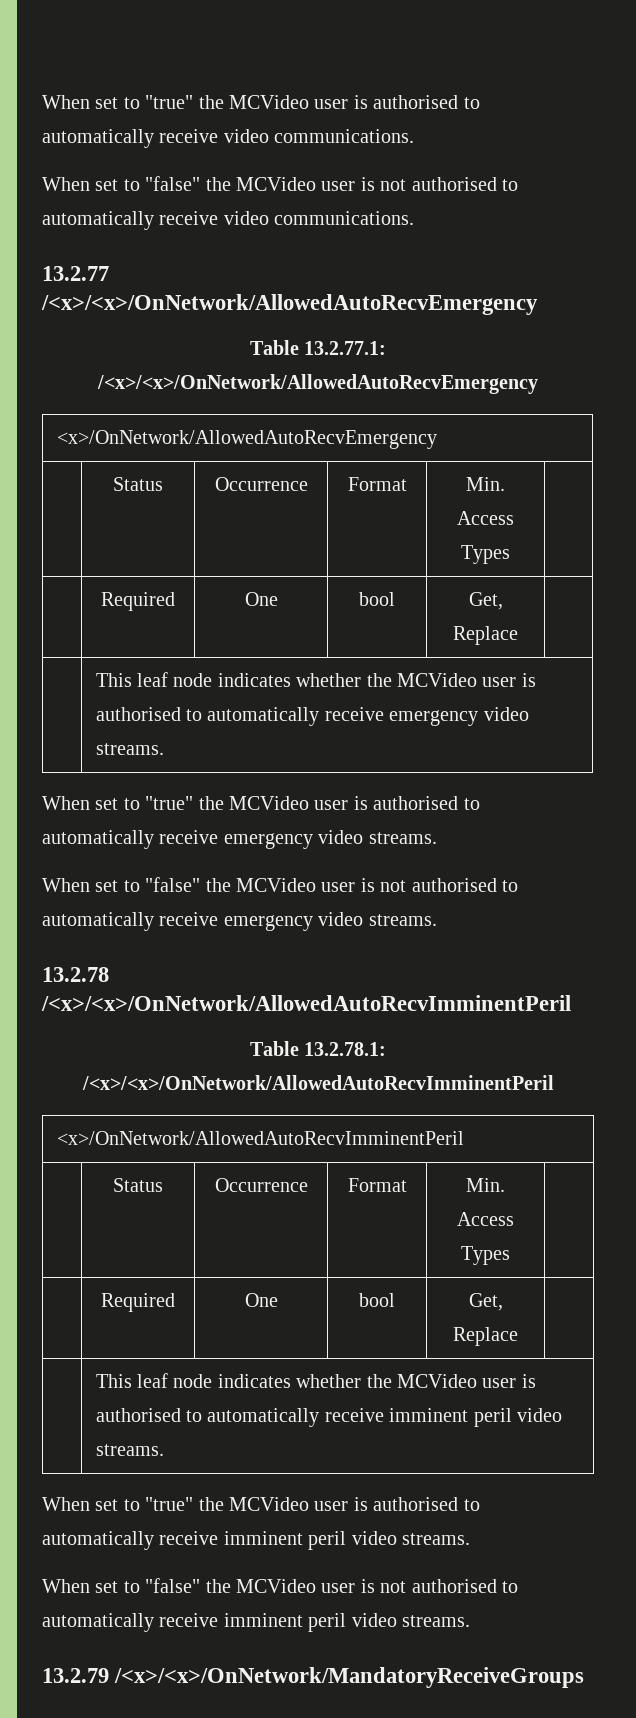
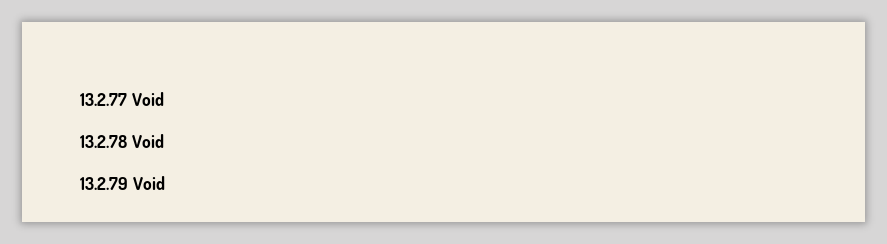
- When set to "true" the MCVideo user is authorised to automatically receive video communications.
- When set to "false" the MCVideo user is not authorised to automatically receive video communications.
- 13.2.77 /<x>/<x>/OnNetwork/AllowedAutoRecvEmergency
- Table 13.2.77.1: /<x>/<x>/OnNetwork/AllowedAutoRecvEmergency
- <x>/OnNetwork/AllowedAutoRecvEmergency
- | Status | Occurrence | Format | Min. Access Types |
- | Required | One | bool | Get, Replace |
- | This leaf node indicates whether the MCVideo user is authorised to automatically receive emergency video streams.
- When set to "true" the MCVideo user is authorised to automatically receive emergency video streams.
- When set to "false" the MCVideo user is not authorised to automatically receive emergency video streams.
- 13.2.78 /<x>/<x>/OnNetwork/AllowedAutoRecvImminentPeril
- Table 13.2.78.1: /<x>/<x>/OnNetwork/AllowedAutoRecvImminentPeril
- <x>/OnNetwork/AllowedAutoRecvImminentPeril
- | Status | Occurrence | Format | Min. Access Types |
- | Required | One | bool | Get, Replace |
- | This leaf node indicates whether the MCVideo user is authorised to automatically receive imminent peril video streams.
- When set to "true" the MCVideo user is authorised to automatically receive imminent peril video streams.
- When set to "false" the MCVideo user is not authorised to automatically receive imminent peril video streams.
+ 13.2.77 Void
+ 13.2.78 Void
- 13.2.79 /<x>/<x>/OnNetwork/MandatoryReceiveGroups
+ 13.2.79 Void

